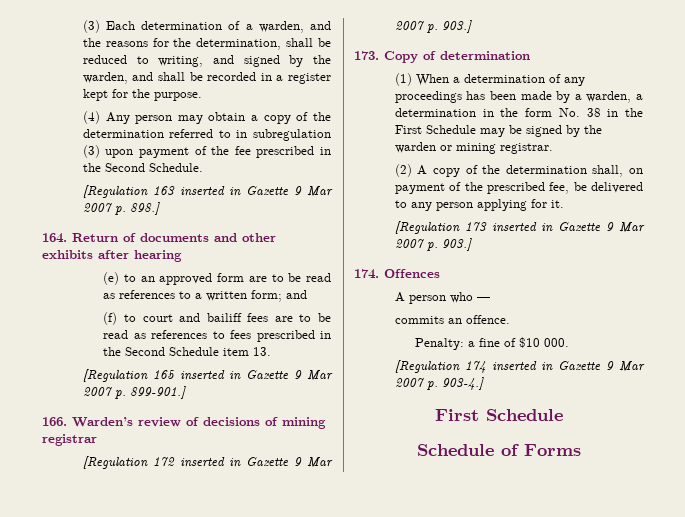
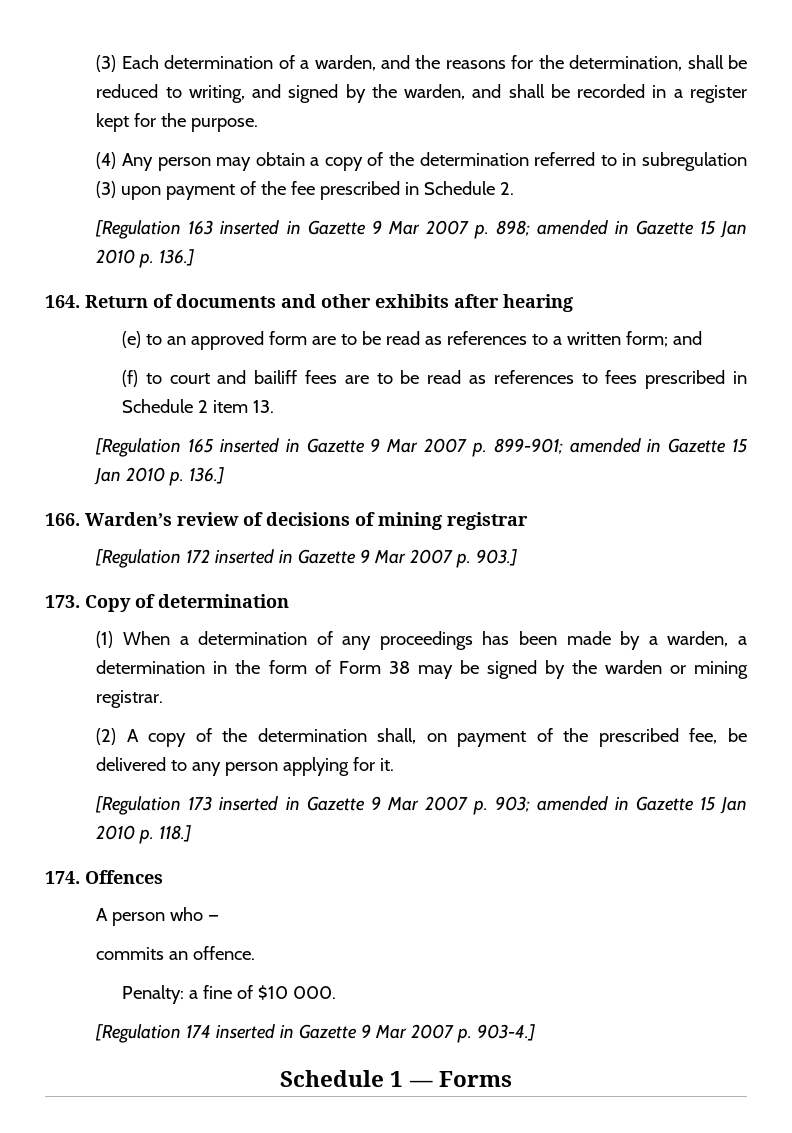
- (4) Any person may obtain a copy of the determination referred to in subregulation (3) upon payment of the fee prescribed in the Second Schedule.
+ (4) Any person may obtain a copy of the determination referred to in subregulation (3) upon payment of the fee prescribed in Schedule 2.
- [Regulation 163 inserted in Gazette 9 Mar 2007 p. 898.]
+ [Regulation 163 inserted in Gazette 9 Mar 2007 p. 898; amended in Gazette 15 Jan 2010 p. 136.]
- (f) to court and bailiff fees are to be read as references to fees prescribed in the Second Schedule item 13.
+ (f) to court and bailiff fees are to be read as references to fees prescribed in Schedule 2 item 13.
- [Regulation 165 inserted in Gazette 9 Mar 2007 p. 899-901.]
+ [Regulation 165 inserted in Gazette 9 Mar 2007 p. 899-901; amended in Gazette 15 Jan 2010 p. 136.]
- (1) When a determination of any proceedings has been made by a warden, a determination in the form No. 38 in the First Schedule may be signed by the warden or mining registrar.
+ (1) When a determination of any proceedings has been made by a warden, a determination in the form of Form 38 may be signed by the warden or mining registrar.
- [Regulation 173 inserted in Gazette 9 Mar 2007 p. 903.]
+ [Regulation 173 inserted in Gazette 9 Mar 2007 p. 903; amended in Gazette 15 Jan 2010 p. 118.]
  [Regulation 174 inserted in Gazette 9 Mar 2007 p. 903-4.]
- First Schedule
- Schedule of Forms
+ Schedule 1 — Forms

